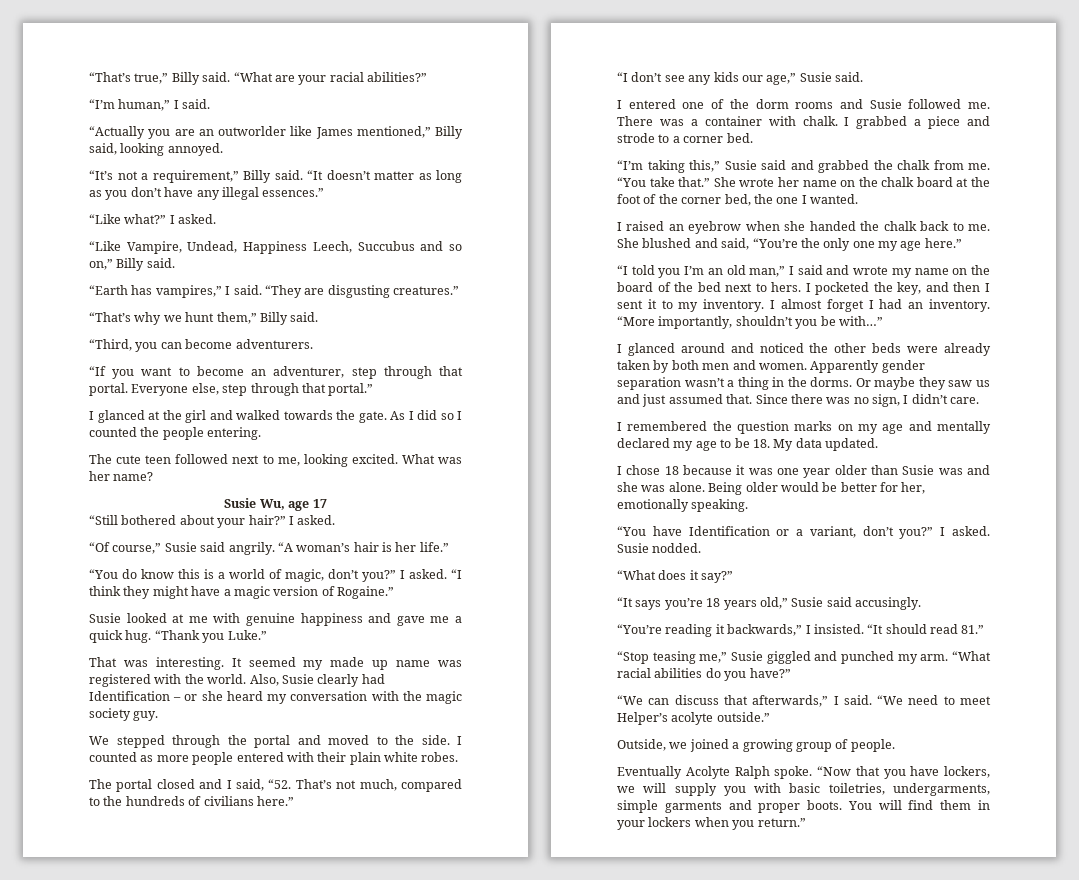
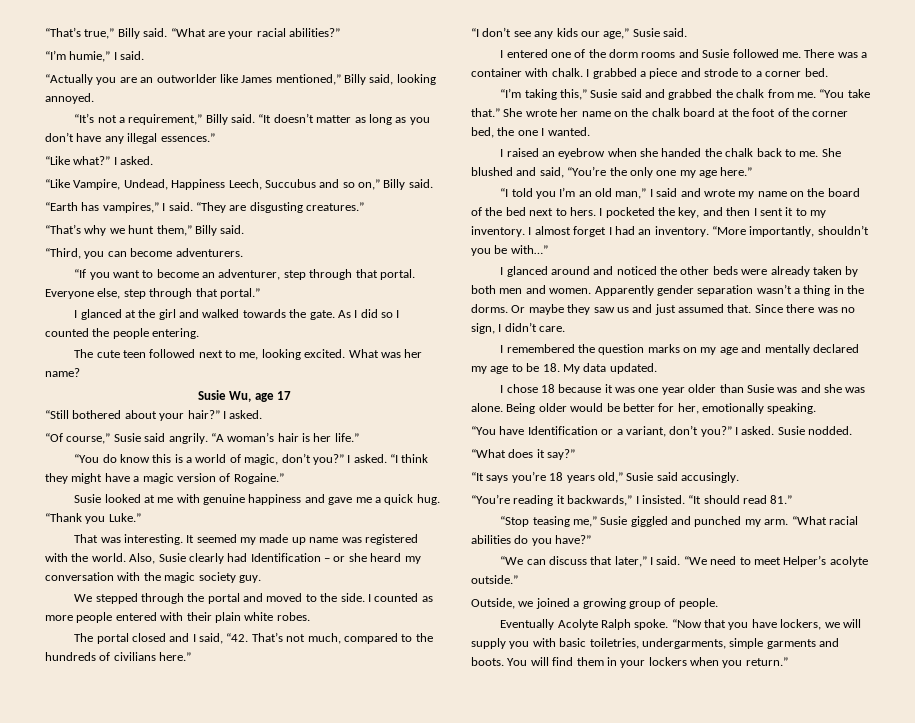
- “I’m human,” I said.
+ “I’m humie,” I said.
- The portal closed and I said, “52. That’s not much, compared to the hundreds of civilians here.”
+ The portal closed and I said, “42. That’s not much, compared to the hundreds of civilians here.”
- “We can discuss that afterwards,” I said.
+ “We can discuss that later,” I said.
- “Now that you have lockers, we will supply you with basic toiletries, undergarments, simple garments and proper boots.
+ “Now that you have lockers, we will supply you with basic toiletries, undergarments, simple garments and boots.

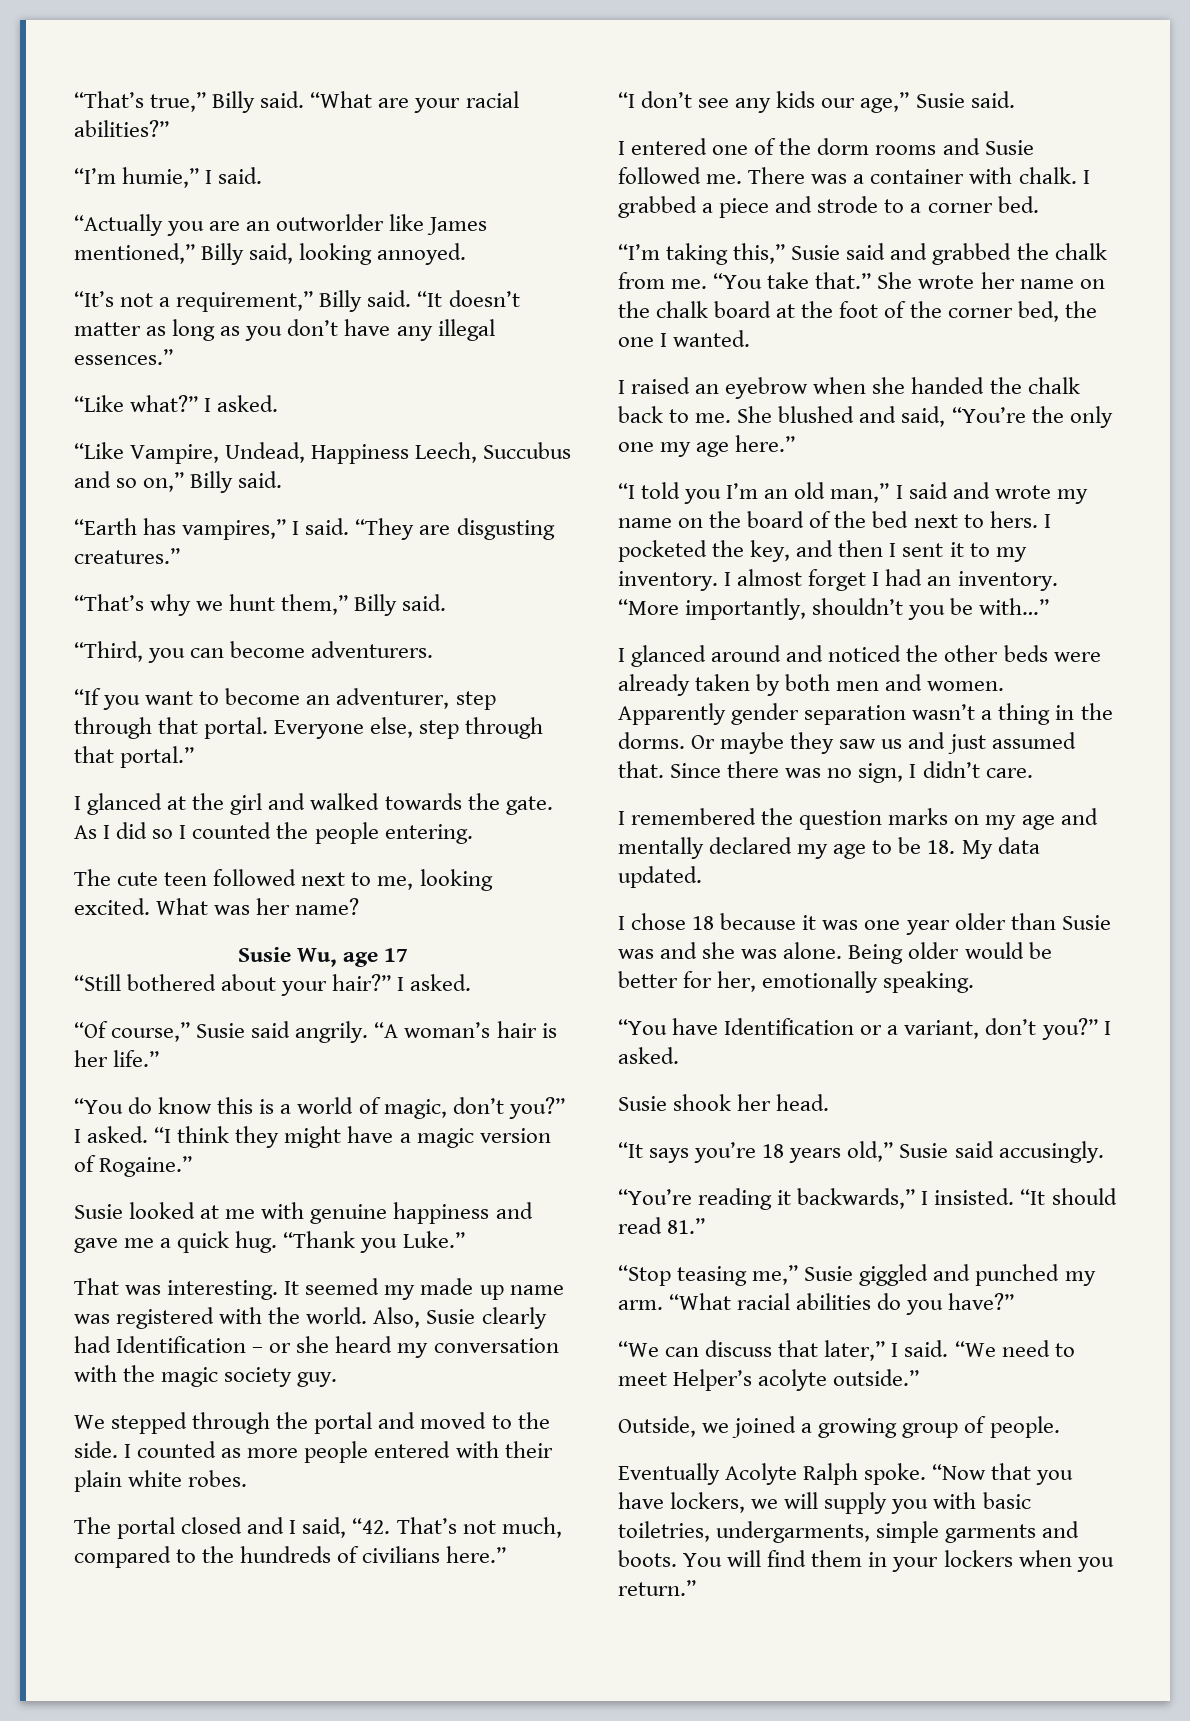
- “You have Identification or a variant, don’t you?” I asked. Susie nodded.
- “What does it say?”
+ “You have Identification or a variant, don’t you?” I asked.
+ Susie shook her head.

